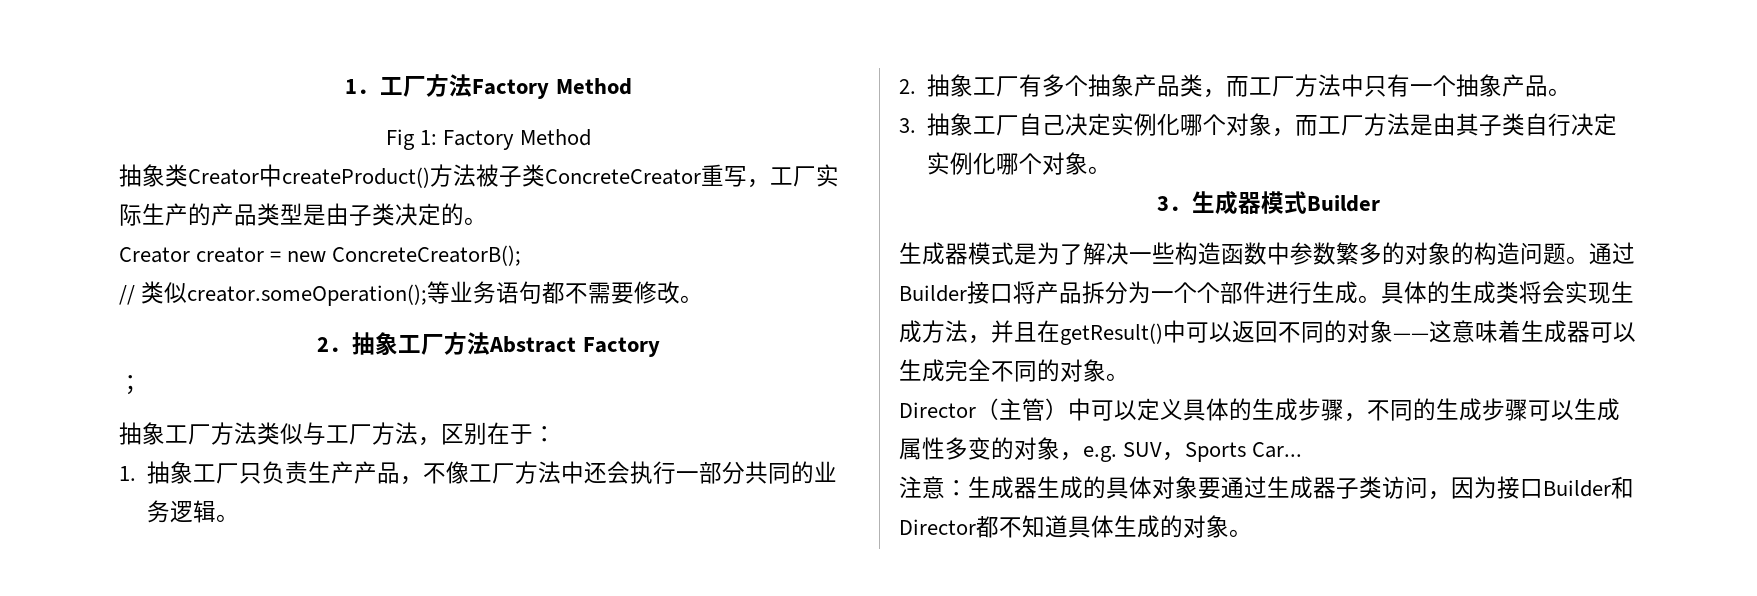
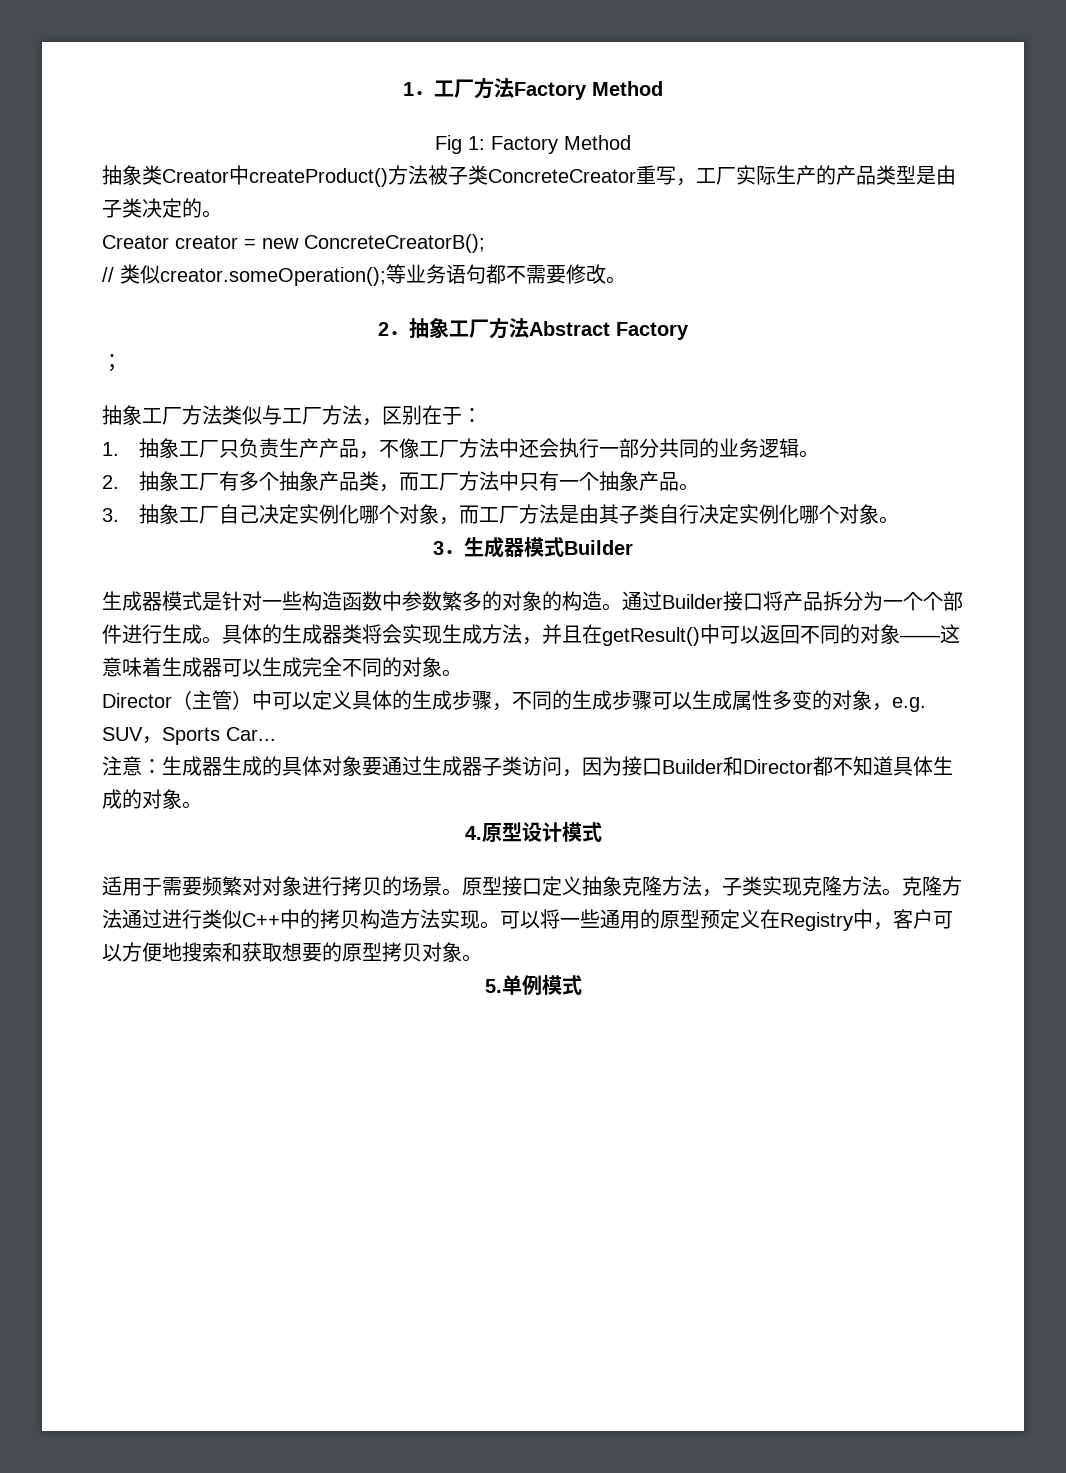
- 生成器模式是为了解决一些构造函数中参数繁多的对象的构造问题。
+ 生成器模式是针对一些构造函数中参数繁多的对象的构造。
- 具体的生成类将会实现生成方法，并且在getResult()中可以返回不同的对象——这意味着生成器可以生成完全不同的对象。
+ 具体的生成器类将会实现生成方法，并且在getResult()中可以返回不同的对象——这意味着生成器可以生成完全不同的对象。
+ 4.原型设计模式
+ 适用于需要频繁对对象进行拷贝的场景。原型接口定义抽象克隆方法，子类实现克隆方法。克隆方法通过进行类似C++中的拷贝构造方法实现。可以将一些通用的原型预定义在Registry中，客户可以方便地搜索和获取想要的原型拷贝对象。
+ 5.单例模式

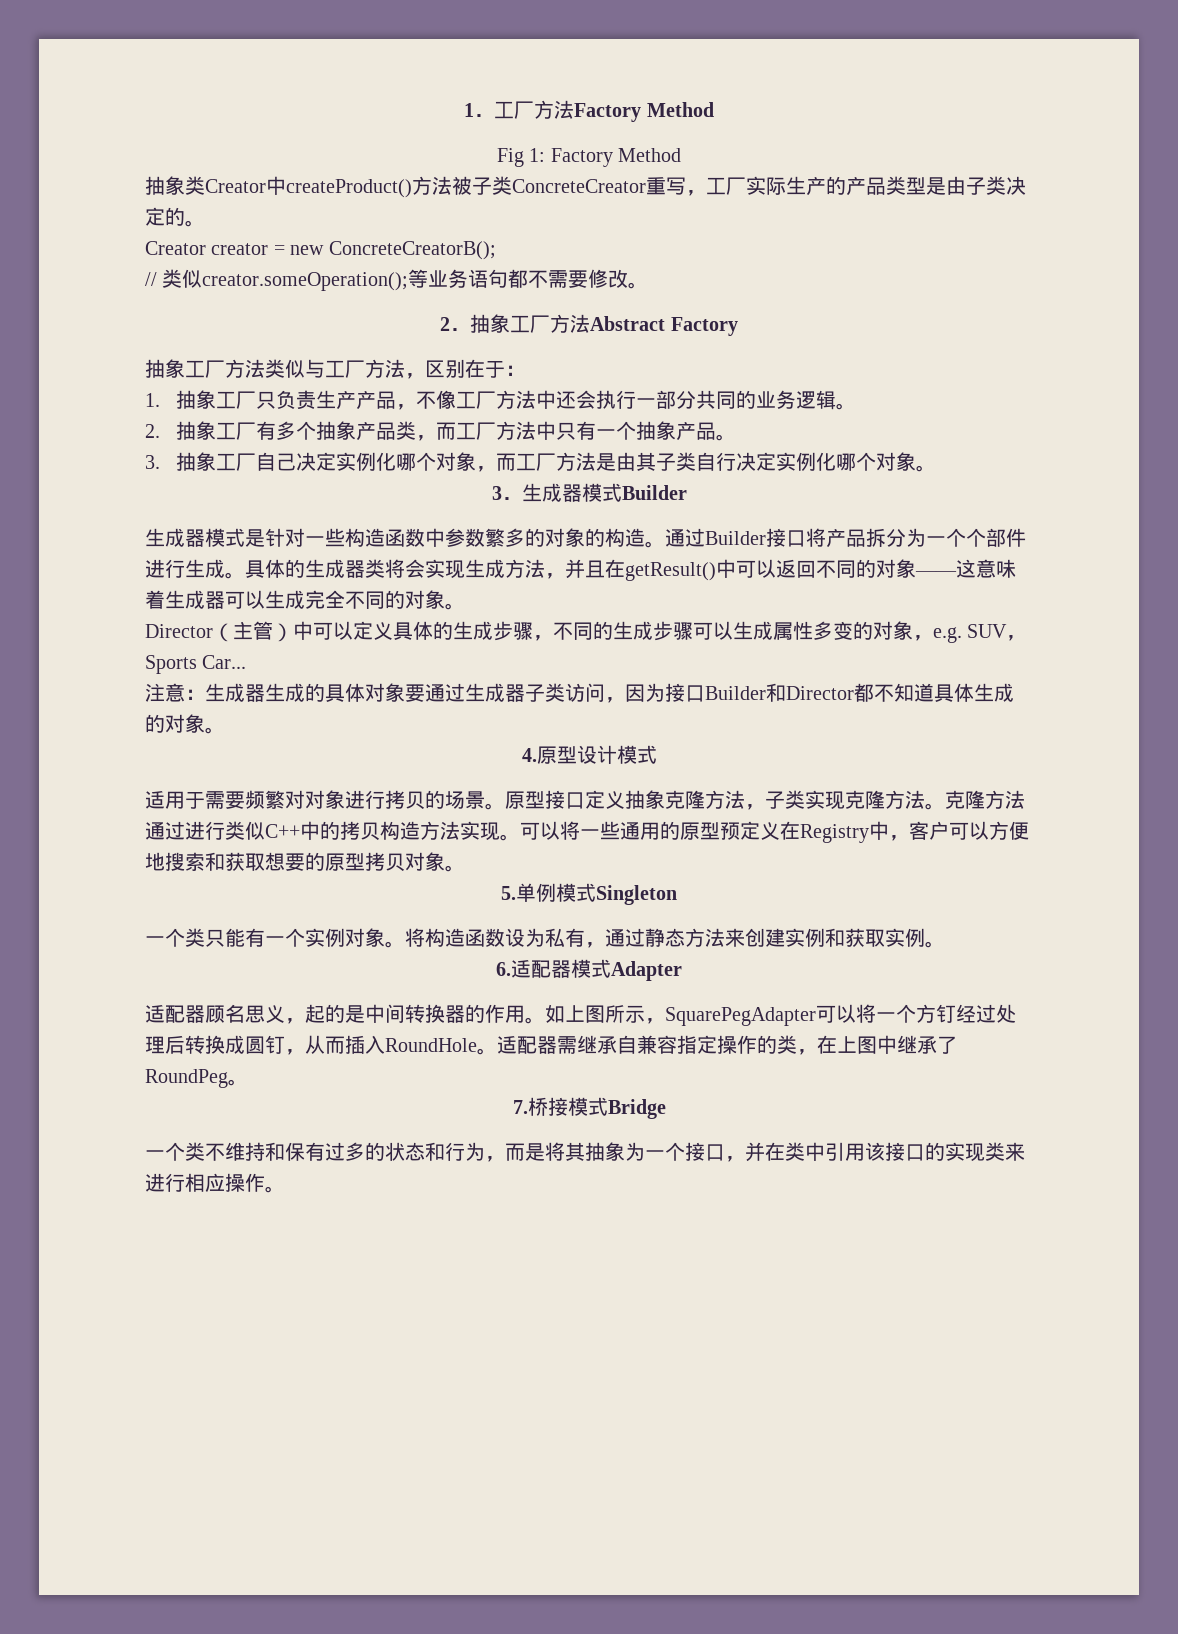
- ；
- 5.单例模式
+ 5.单例模式Singleton
+ 一个类只能有一个实例对象。将构造函数设为私有，通过静态方法来创建实例和获取实例。
+ 6.适配器模式Adapter
+ 适配器顾名思义，起的是中间转换器的作用。如上图所示，SquarePegAdapter可以将一个方钉经过处理后转换成圆钉，从而插入RoundHole。适配器需继承自兼容指定操作的类，在上图中继承了RoundPeg。
+ 7.桥接模式Bridge
+ 一个类不维持和保有过多的状态和行为，而是将其抽象为一个接口，并在类中引用该接口的实现类来进行相应操作。

